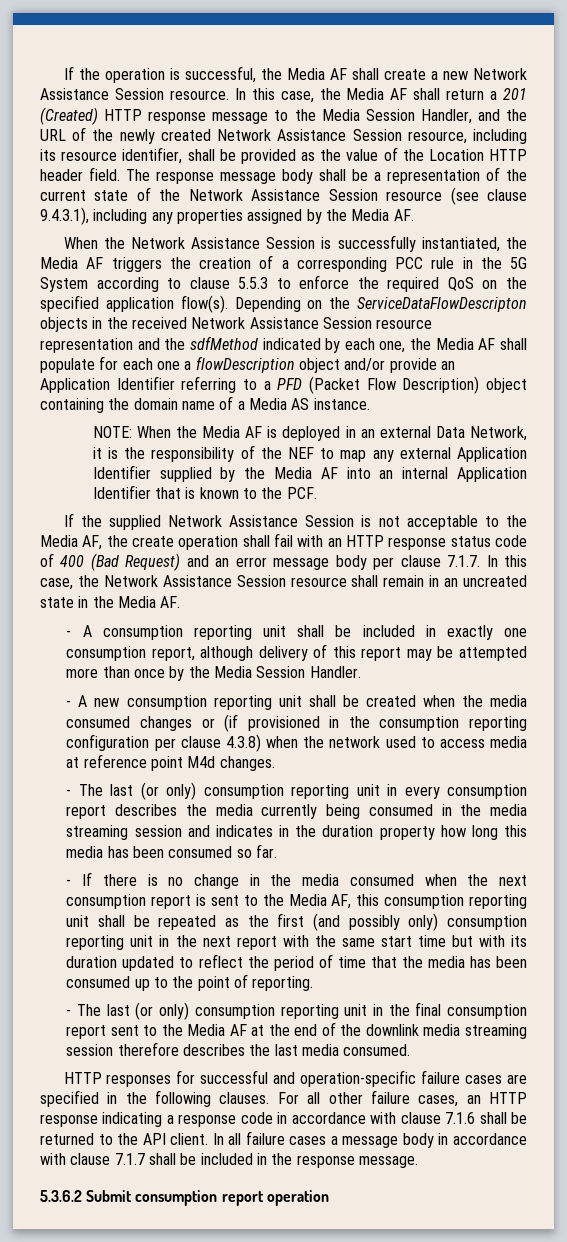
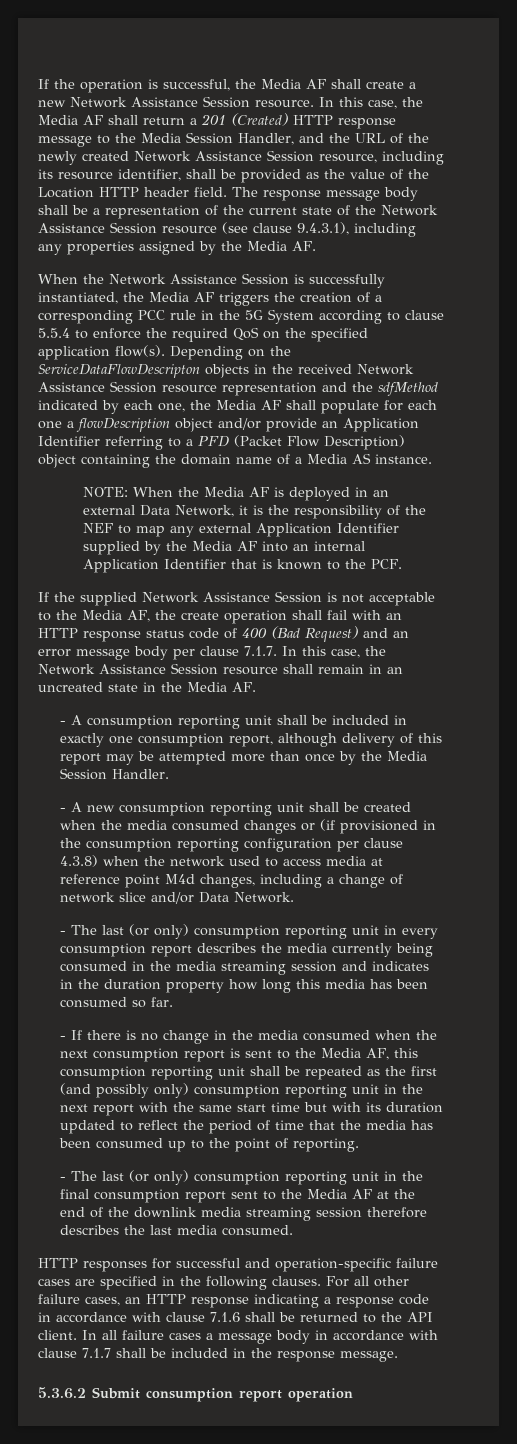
- When the Network Assistance Session is successfully instantiated, the Media AF triggers the creation of a corresponding PCC rule in the 5G System according to clause 5.5.3 to enforce the required QoS on the specified application flow(s).
+ When the Network Assistance Session is successfully instantiated, the Media AF triggers the creation of a corresponding PCC rule in the 5G System according to clause 5.5.4 to enforce the required QoS on the specified application flow(s).
- - A new consumption reporting unit shall be created when the media consumed changes or (if provisioned in the consumption reporting configuration per clause 4.3.8) when the network used to access media at reference point M4d changes.
+ - A new consumption reporting unit shall be created when the media consumed changes or (if provisioned in the consumption reporting configuration per clause 4.3.8) when the network used to access media at reference point M4d changes, including a change of network slice and/or Data Network.

